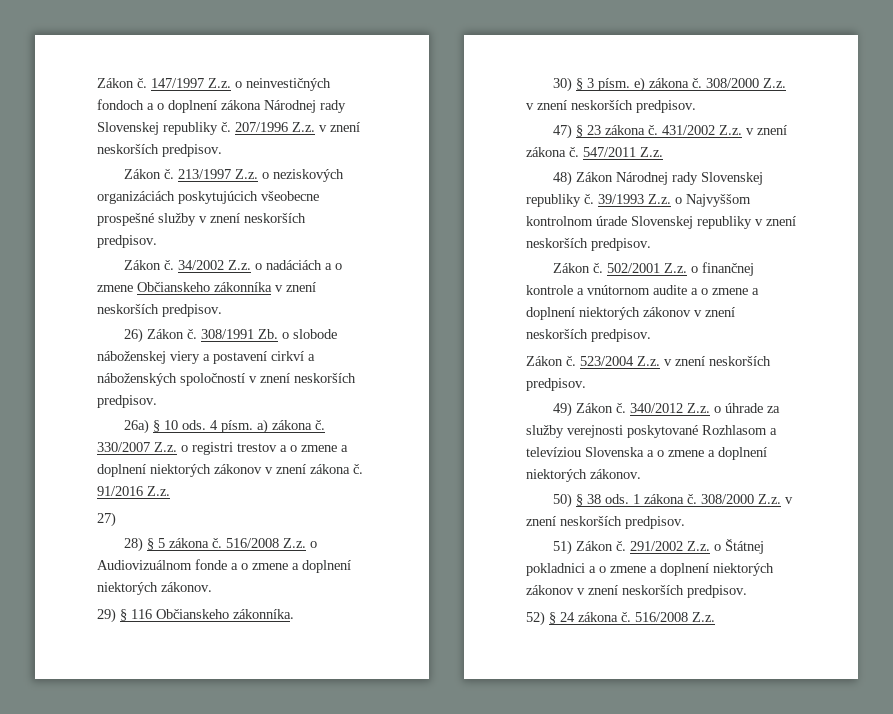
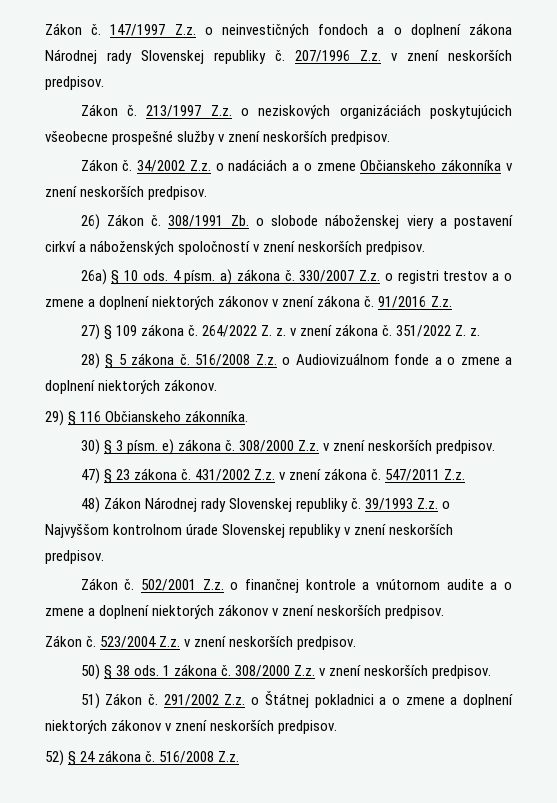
- 27)
+ 27) § 109 zákona č. 264/2022 Z. z. v znení zákona č. 351/2022 Z. z.
- 49) Zákon č. 340/2012 Z.z. o úhrade za služby verejnosti poskytované Rozhlasom a televíziou Slovenska a o zmene a doplnení niektorých zákonov.

